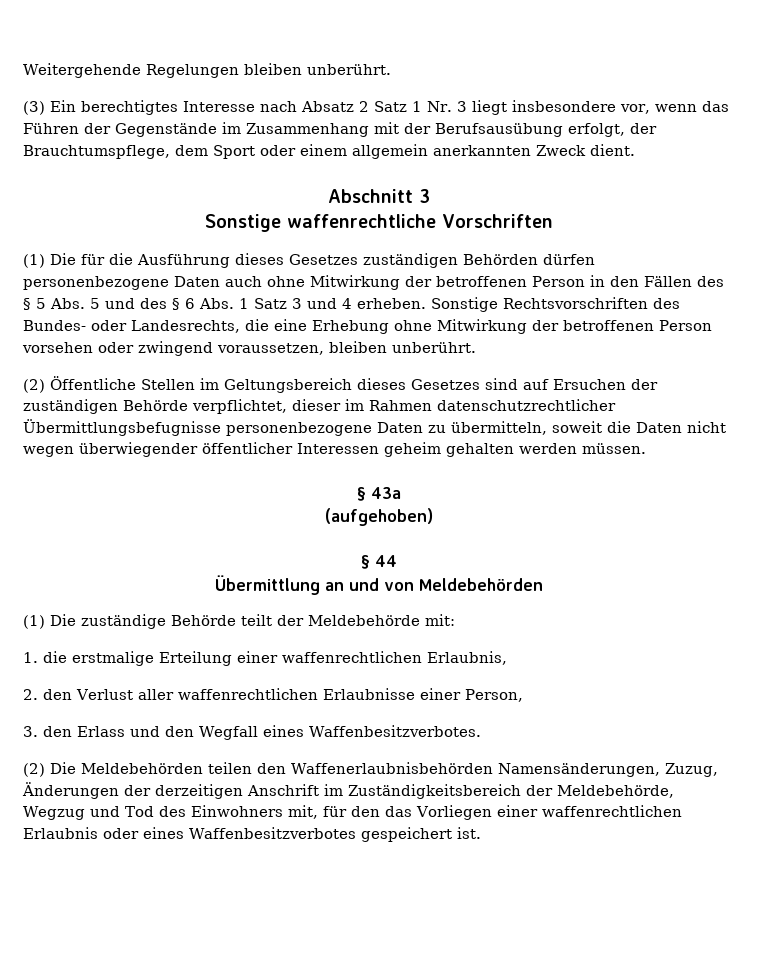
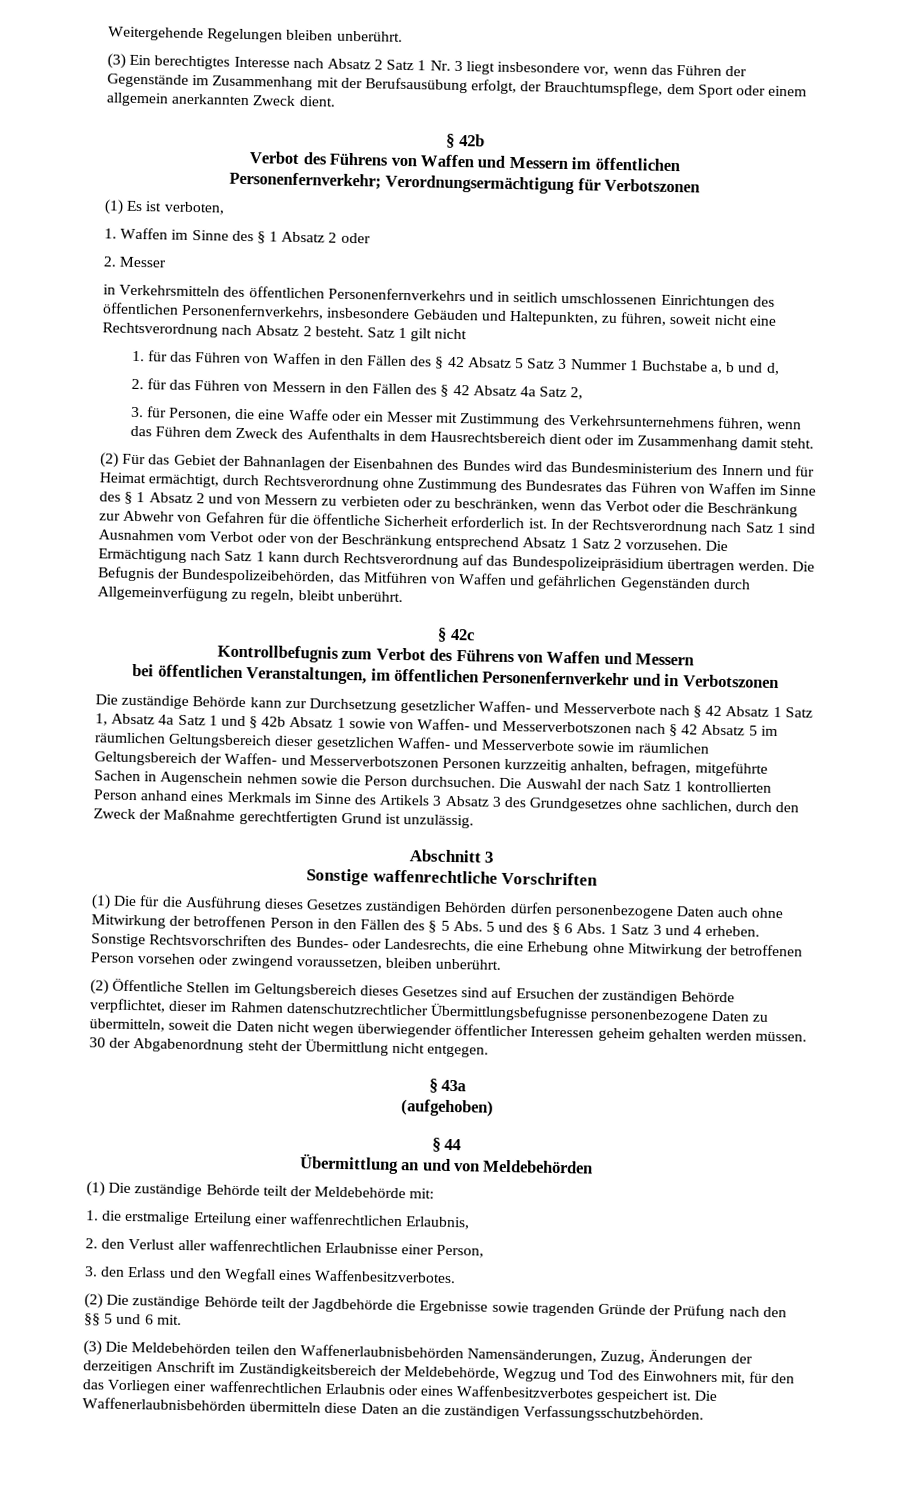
  (3) Ein berechtigtes Interesse nach Absatz 2 Satz 1 Nr. 3 liegt insbesondere vor, wenn das Führen der Gegenstände im Zusammenhang mit der Berufsausübung erfolgt, der Brauchtumspflege, dem Sport oder einem allgemein anerkannten Zweck dient.
+ § 42b
+ Verbot des Führens von Waffen und Messern im öffentlichen
+ Personenfernverkehr; Verordnungsermächtigung für Verbotszonen
+ (1) Es ist verboten,
+ 1. Waffen im Sinne des § 1 Absatz 2 oder
+ 2. Messer
+ in Verkehrsmitteln des öffentlichen Personenfernverkehrs und in seitlich umschlossenen Einrichtungen des öffentlichen Personenfernverkehrs, insbesondere Gebäuden und Haltepunkten, zu führen, soweit nicht eine Rechtsverordnung nach Absatz 2 besteht. Satz 1 gilt nicht
+ 1. für das Führen von Waffen in den Fällen des § 42 Absatz 5 Satz 3 Nummer 1 Buchstabe a, b und d,
+ 2. für das Führen von Messern in den Fällen des § 42 Absatz 4a Satz 2,
+ 3. für Personen, die eine Waffe oder ein Messer mit Zustimmung des Verkehrsunternehmens führen, wenn das Führen dem Zweck des Aufenthalts in dem Hausrechtsbereich dient oder im Zusammenhang damit steht.
+ (2) Für das Gebiet der Bahnanlagen der Eisenbahnen des Bundes wird das Bundesministerium des Innern und für Heimat ermächtigt, durch Rechtsverordnung ohne Zustimmung des Bundesrates das Führen von Waffen im Sinne des § 1 Absatz 2 und von Messern zu verbieten oder zu beschränken, wenn das Verbot oder die Beschränkung zur Abwehr von Gefahren für die öffentliche Sicherheit erforderlich ist. In der Rechtsverordnung nach Satz 1 sind Ausnahmen vom Verbot oder von der Beschränkung entsprechend Absatz 1 Satz 2 vorzusehen. Die Ermächtigung nach Satz 1 kann durch Rechtsverordnung auf das Bundespolizeipräsidium übertragen werden. Die Befugnis der Bundespolizeibehörden, das Mitführen von Waffen und gefährlichen Gegenständen durch Allgemeinverfügung zu regeln, bleibt unberührt.
+ § 42c
+ Kontrollbefugnis zum Verbot des Führens von Waffen und Messern
+ bei öffentlichen Veranstaltungen, im öffentlichen Personenfernverkehr und in Verbotszonen
+ Die zuständige Behörde kann zur Durchsetzung gesetzlicher Waffen- und Messerverbote nach § 42 Absatz 1 Satz 1, Absatz 4a Satz 1 und § 42b Absatz 1 sowie von Waffen- und Messerverbotszonen nach § 42 Absatz 5 im räumlichen Geltungsbereich dieser gesetzlichen Waffen- und Messerverbote sowie im räumlichen Geltungsbereich der Waffen- und Messerverbotszonen Personen kurzzeitig anhalten, befragen, mitgeführte Sachen in Augenschein nehmen sowie die Person durchsuchen. Die Auswahl der nach Satz 1 kontrollierten Person anhand eines Merkmals im Sinne des Artikels 3 Absatz 3 des Grundgesetzes ohne sachlichen, durch den Zweck der Maßnahme gerechtfertigten Grund ist unzulässig.
+ 30 der Abgabenordnung steht der Übermittlung nicht entgegen.
- (2) Die Meldebehörden teilen den Waffenerlaubnisbehörden Namensänderungen, Zuzug, Änderungen der derzeitigen Anschrift im Zuständigkeitsbereich der Meldebehörde, Wegzug und Tod des Einwohners mit, für den das Vorliegen einer waffenrechtlichen Erlaubnis oder eines Waffenbesitzverbotes gespeichert ist.
+ (2) Die zuständige Behörde teilt der Jagdbehörde die Ergebnisse sowie tragenden Gründe der Prüfung nach den §§ 5 und 6 mit.
+ (3) Die Meldebehörden teilen den Waffenerlaubnisbehörden Namensänderungen, Zuzug, Änderungen der derzeitigen Anschrift im Zuständigkeitsbereich der Meldebehörde, Wegzug und Tod des Einwohners mit, für den das Vorliegen einer waffenrechtlichen Erlaubnis oder eines Waffenbesitzverbotes gespeichert ist.
+ Die Waffenerlaubnisbehörden übermitteln diese Daten an die zuständigen Verfassungsschutzbehörden.

